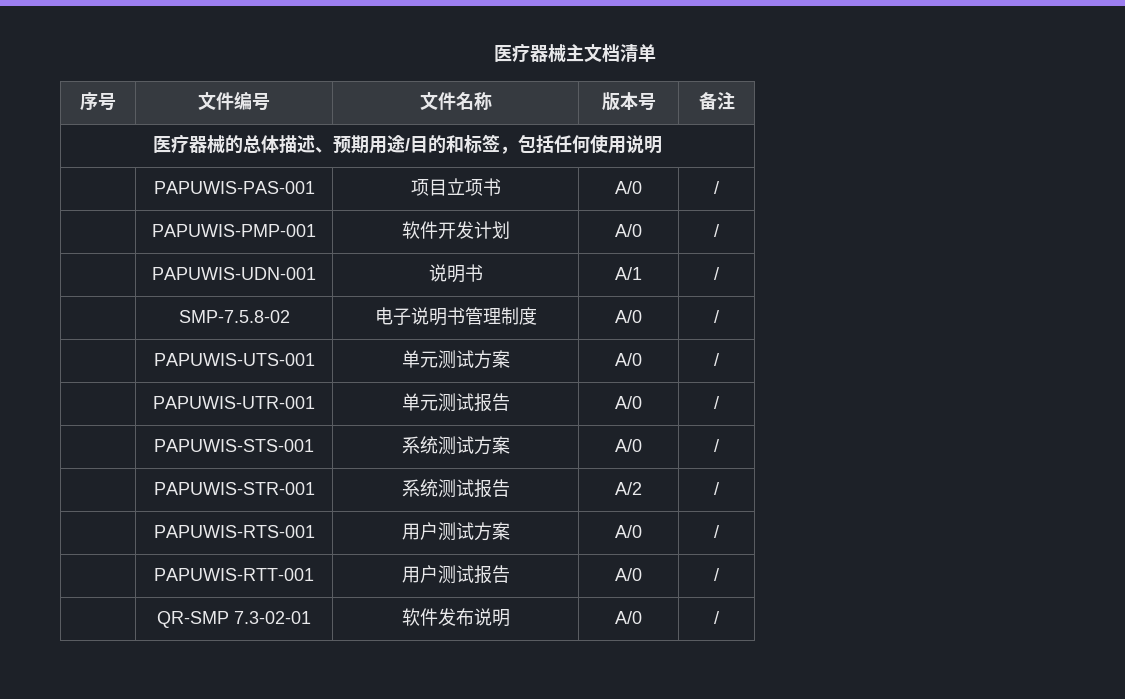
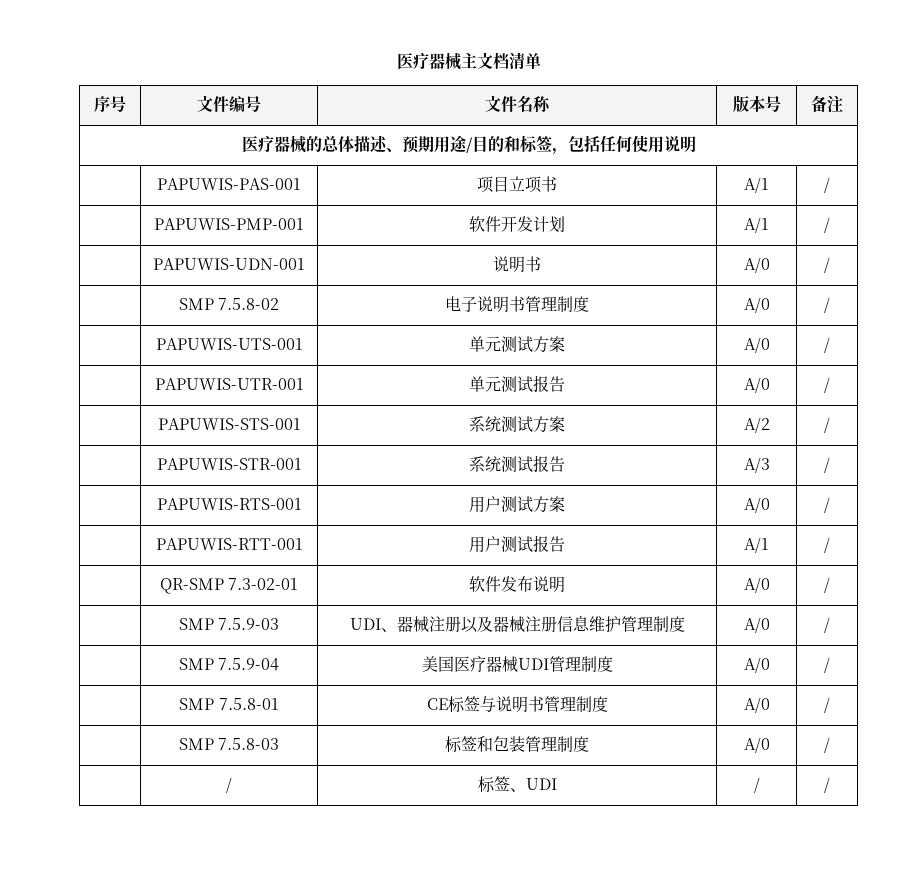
- | PAPUWIS-PAS-001 | 项目立项书 | A/0 | /
+ | PAPUWIS-PAS-001 | 项目立项书 | A/1 | /
- | PAPUWIS-PMP-001 | 软件开发计划 | A/0 | /
+ | PAPUWIS-PMP-001 | 软件开发计划 | A/1 | /
- | PAPUWIS-UDN-001 | 说明书 | A/1 | /
- | SMP-7.5.8-02 | 电子说明书管理制度 | A/0 | /
+ | PAPUWIS-UDN-001 | 说明书 | A/0 | /
+ | SMP 7.5.8-02 | 电子说明书管理制度 | A/0 | /
- | PAPUWIS-STS-001 | 系统测试方案 | A/0 | /
+ | PAPUWIS-STS-001 | 系统测试方案 | A/2 | /
- | PAPUWIS-STR-001 | 系统测试报告 | A/2 | /
+ | PAPUWIS-STR-001 | 系统测试报告 | A/3 | /
- | PAPUWIS-RTT-001 | 用户测试报告 | A/0 | /
+ | PAPUWIS-RTT-001 | 用户测试报告 | A/1 | /
+ | SMP 7.5.9-03 | UDI、器械注册以及器械注册信息维护管理制度 | A/0 | /
+ | SMP 7.5.9-04 | 美国医疗器械UDI管理制度 | A/0 | /
+ | SMP 7.5.8-01 | CE标签与说明书管理制度 | A/0 | /
+ | SMP 7.5.8-03 | 标签和包装管理制度 | A/0 | /
+ | / | 标签、UDI | / | /

